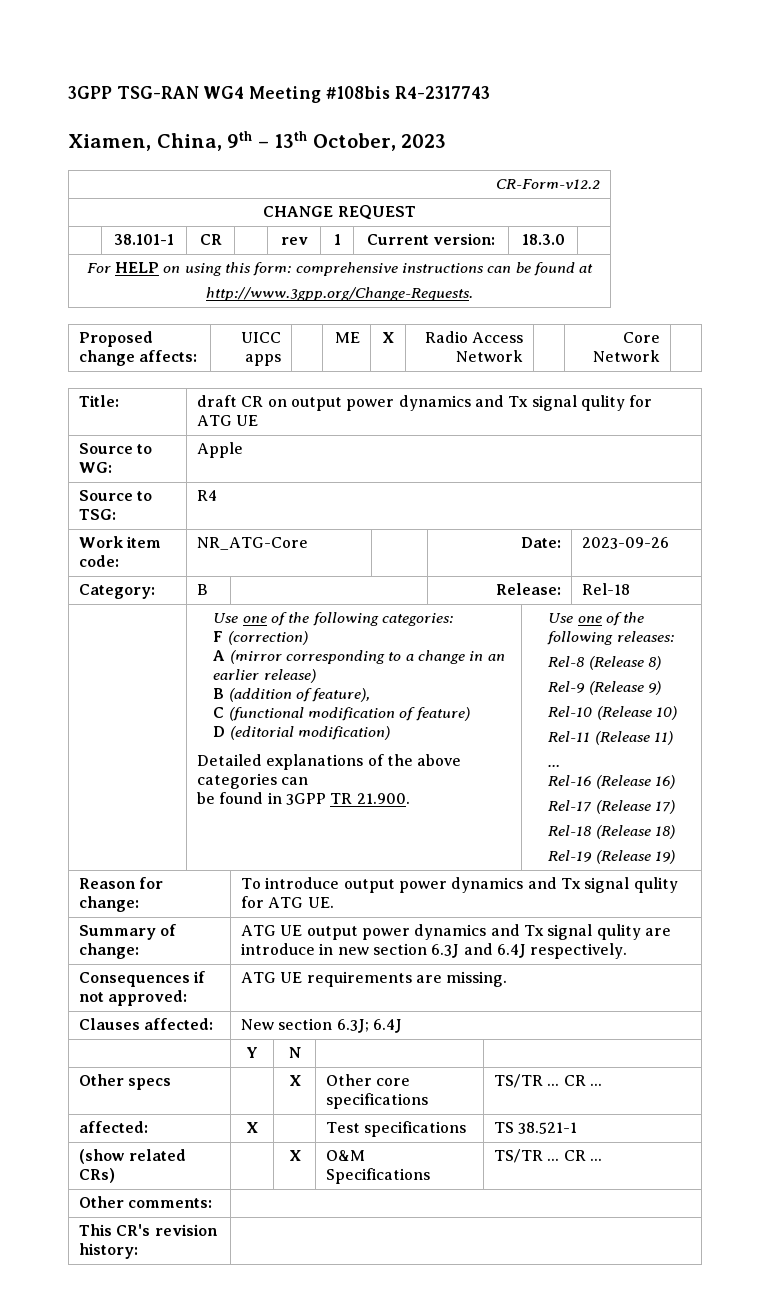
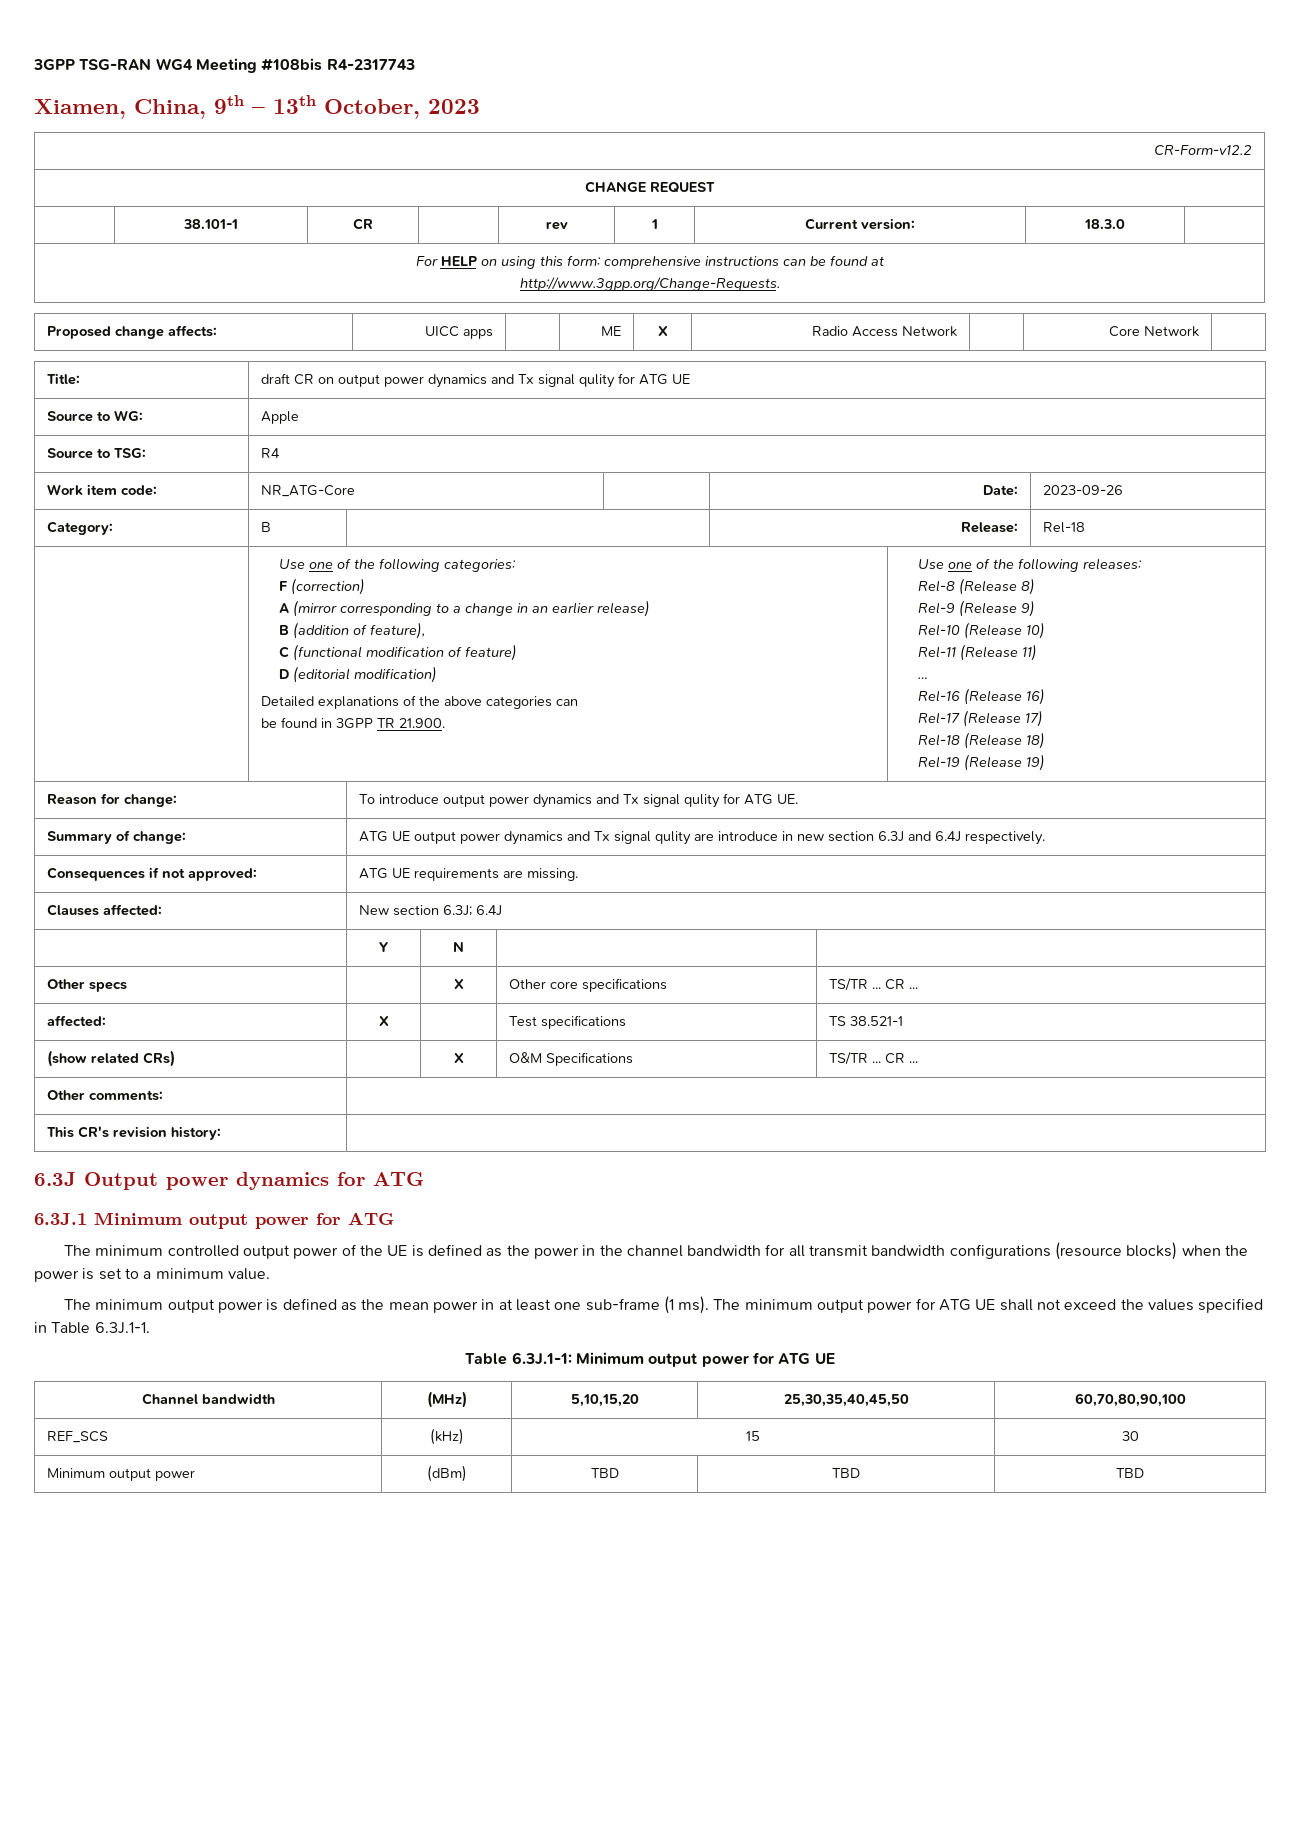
+ 6.3J Output power dynamics for ATG
+ 6.3J.1 Minimum output power for ATG
+ The minimum controlled output power of the UE is defined as the power in the channel bandwidth for all transmit bandwidth configurations (resource blocks) when the power is set to a minimum value.
+ The minimum output power is defined as the mean power in at least one sub-frame (1 ms). The minimum output power for ATG UE shall not exceed the values specified in Table 6.3J.1-1.
+ Table 6.3J.1-1: Minimum output power for ATG UE
+ Channel bandwidth | (MHz) | 5,10,15,20 | 25,30,35,40,45,50 | 60,70,80,90,100
+ REF_SCS | (kHz) | 15 | 30
+ Minimum output power | (dBm) | TBD | TBD | TBD

